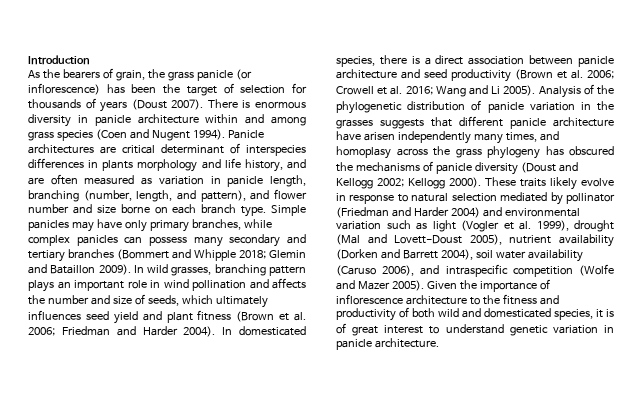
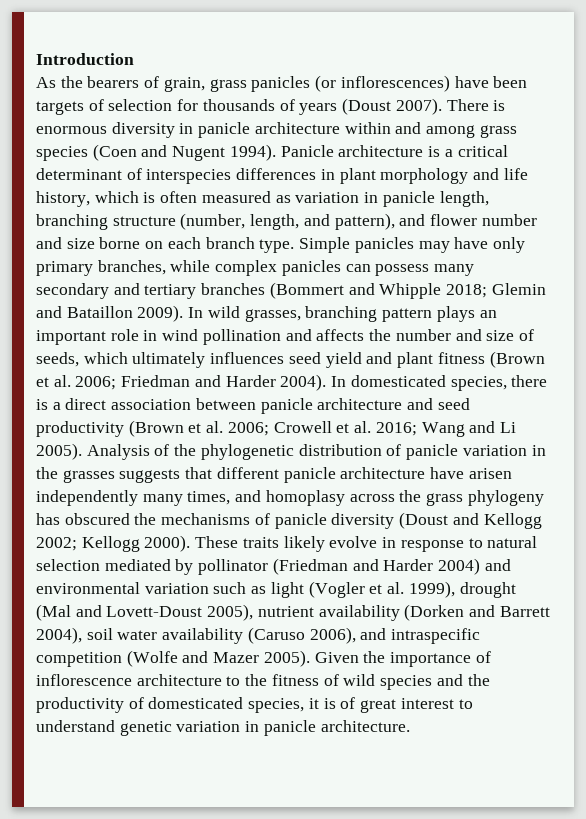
- As the bearers of grain, the grass panicle (or inflorescence) has been the target of selection for thousands of years (Doust 2007).
+ As the bearers of grain, grass panicles (or inflorescences) have been targets of selection for thousands of years (Doust 2007).
- Panicle architectures are critical determinant of interspecies differences in plants morphology and life history, and are often measured as variation in panicle length, branching (number, length, and pattern), and flower number and size borne on each branch type.
+ Panicle architecture is a critical determinant of interspecies differences in plant morphology and life history, which is often measured as variation in panicle length, branching structure (number, length, and pattern), and flower number and size borne on each branch type.
- Given the importance of inflorescence architecture to the fitness and productivity of both wild and domesticated species, it is of great interest to understand genetic variation in panicle architecture.
+ Given the importance of inflorescence architecture to the fitness of wild species and the productivity of domesticated species, it is of great interest to understand genetic variation in panicle architecture.

